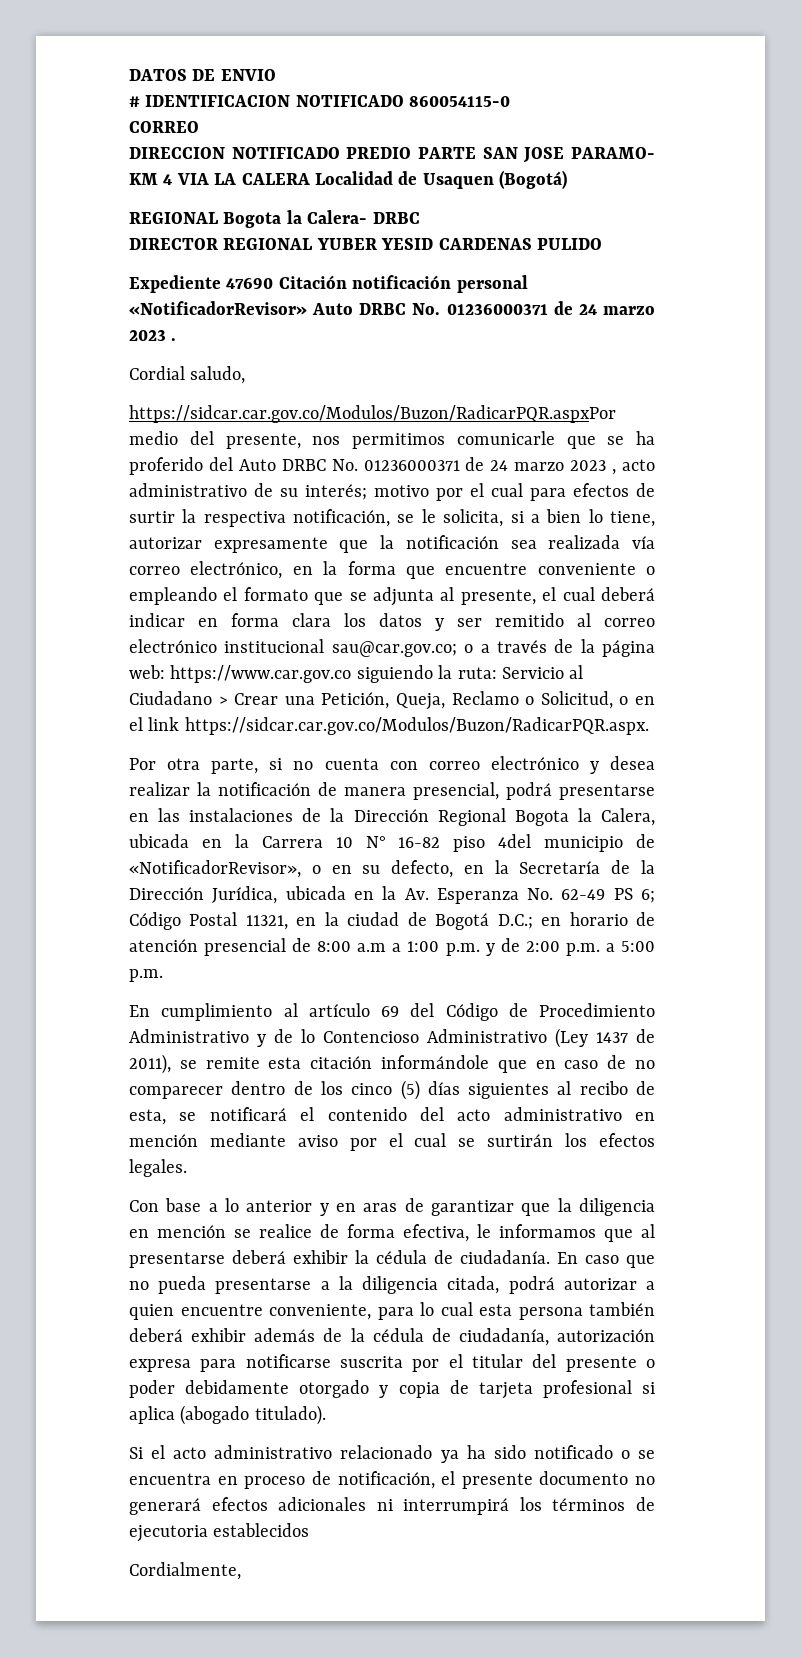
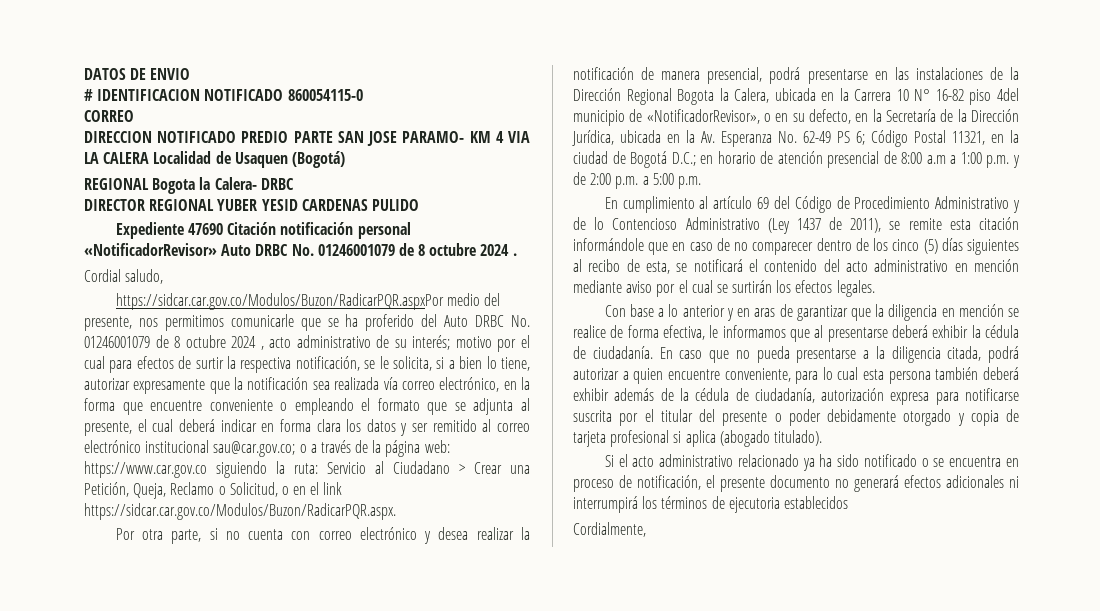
- Expediente 47690 Citación notificación personal «NotificadorRevisor» Auto DRBC No. 01236000371 de 24 marzo 2023 .
+ Expediente 47690 Citación notificación personal «NotificadorRevisor» Auto DRBC No. 01246001079 de 8 octubre 2024 .
- https://sidcar.car.gov.co/Modulos/Buzon/RadicarPQR.aspxPor medio del presente, nos permitimos comunicarle que se ha proferido del Auto DRBC No. 01236000371 de 24 marzo 2023 , acto administrativo de su interés;
+ https://sidcar.car.gov.co/Modulos/Buzon/RadicarPQR.aspxPor medio del presente, nos permitimos comunicarle que se ha proferido del Auto DRBC No. 01246001079 de 8 octubre 2024 , acto administrativo de su interés;

